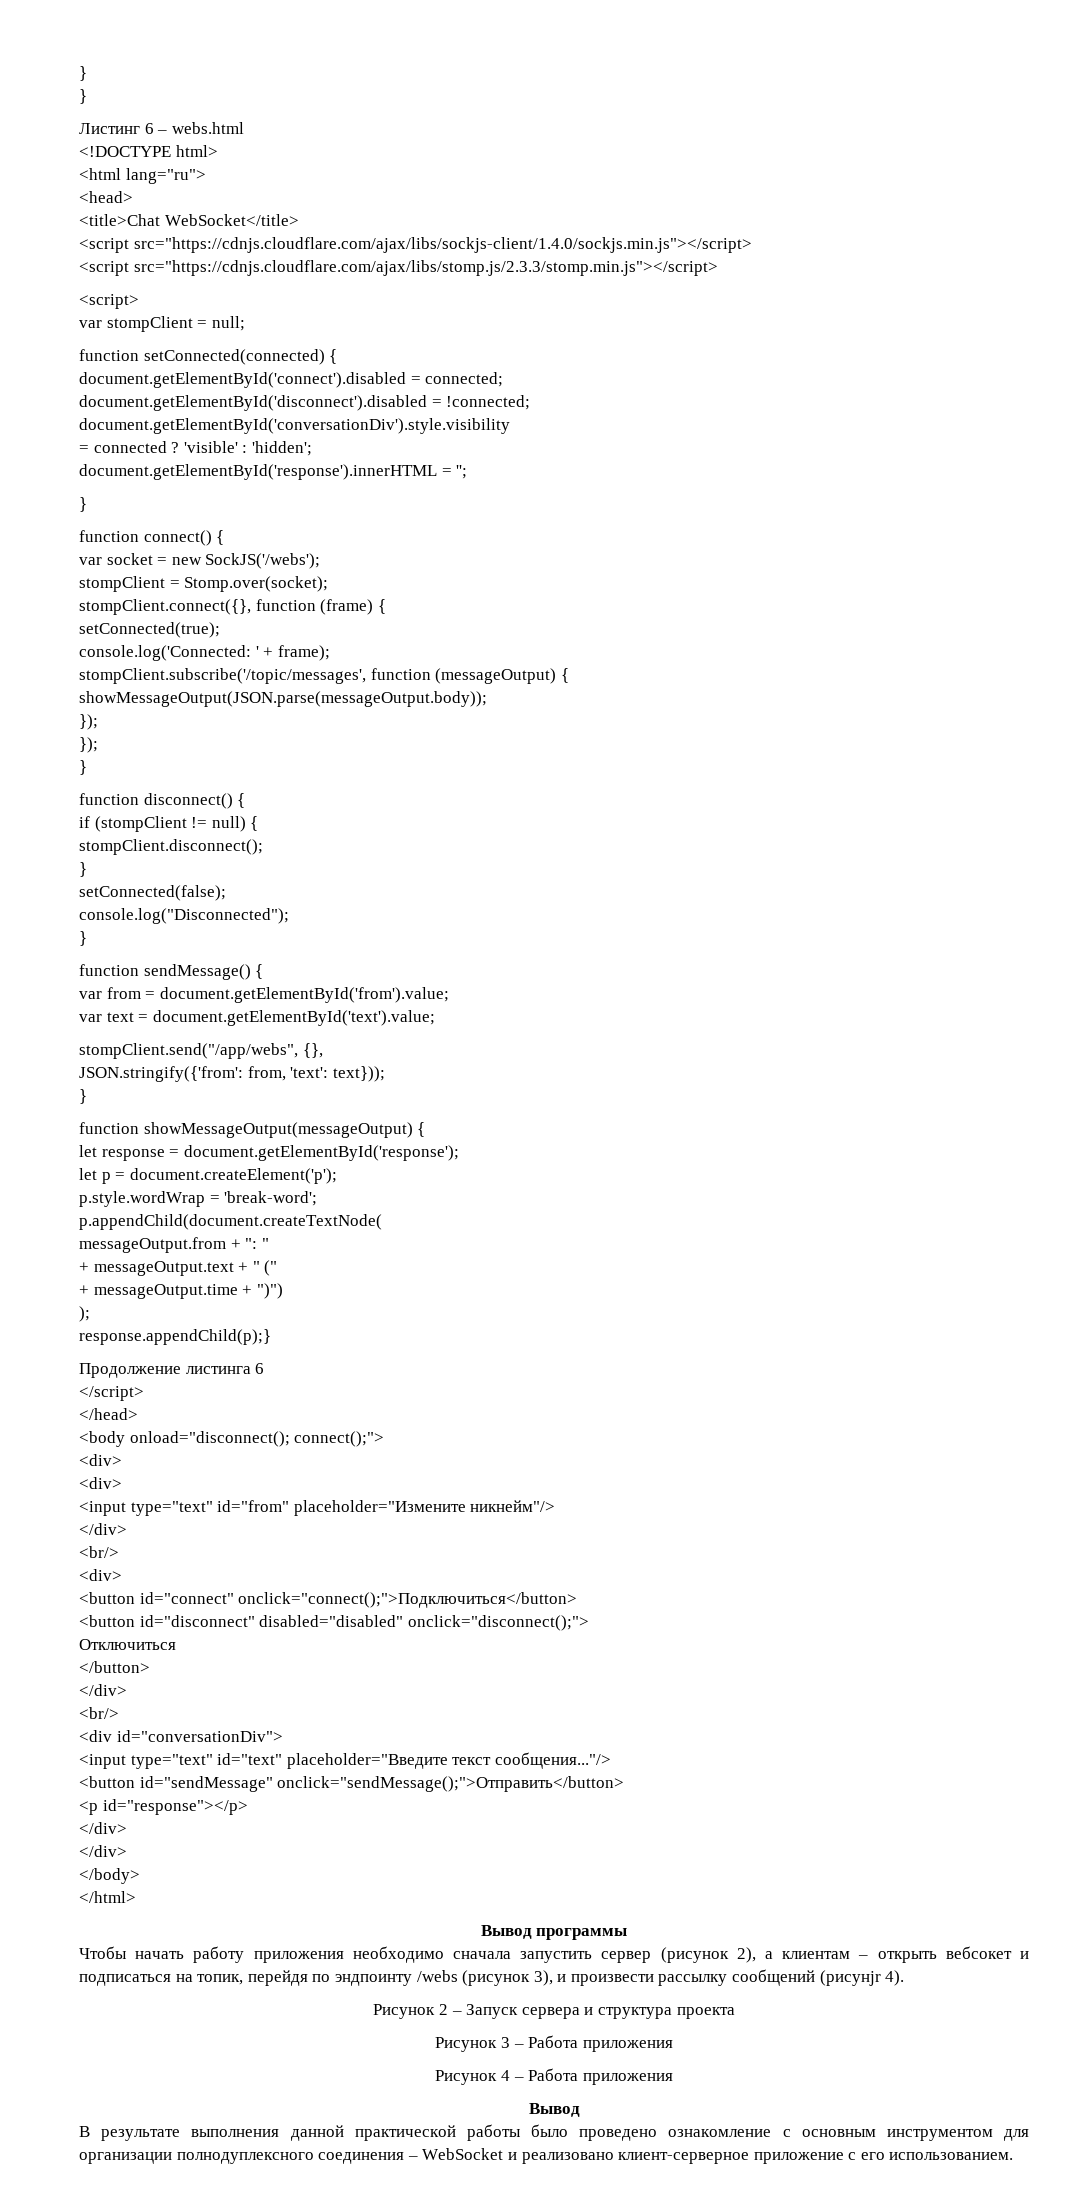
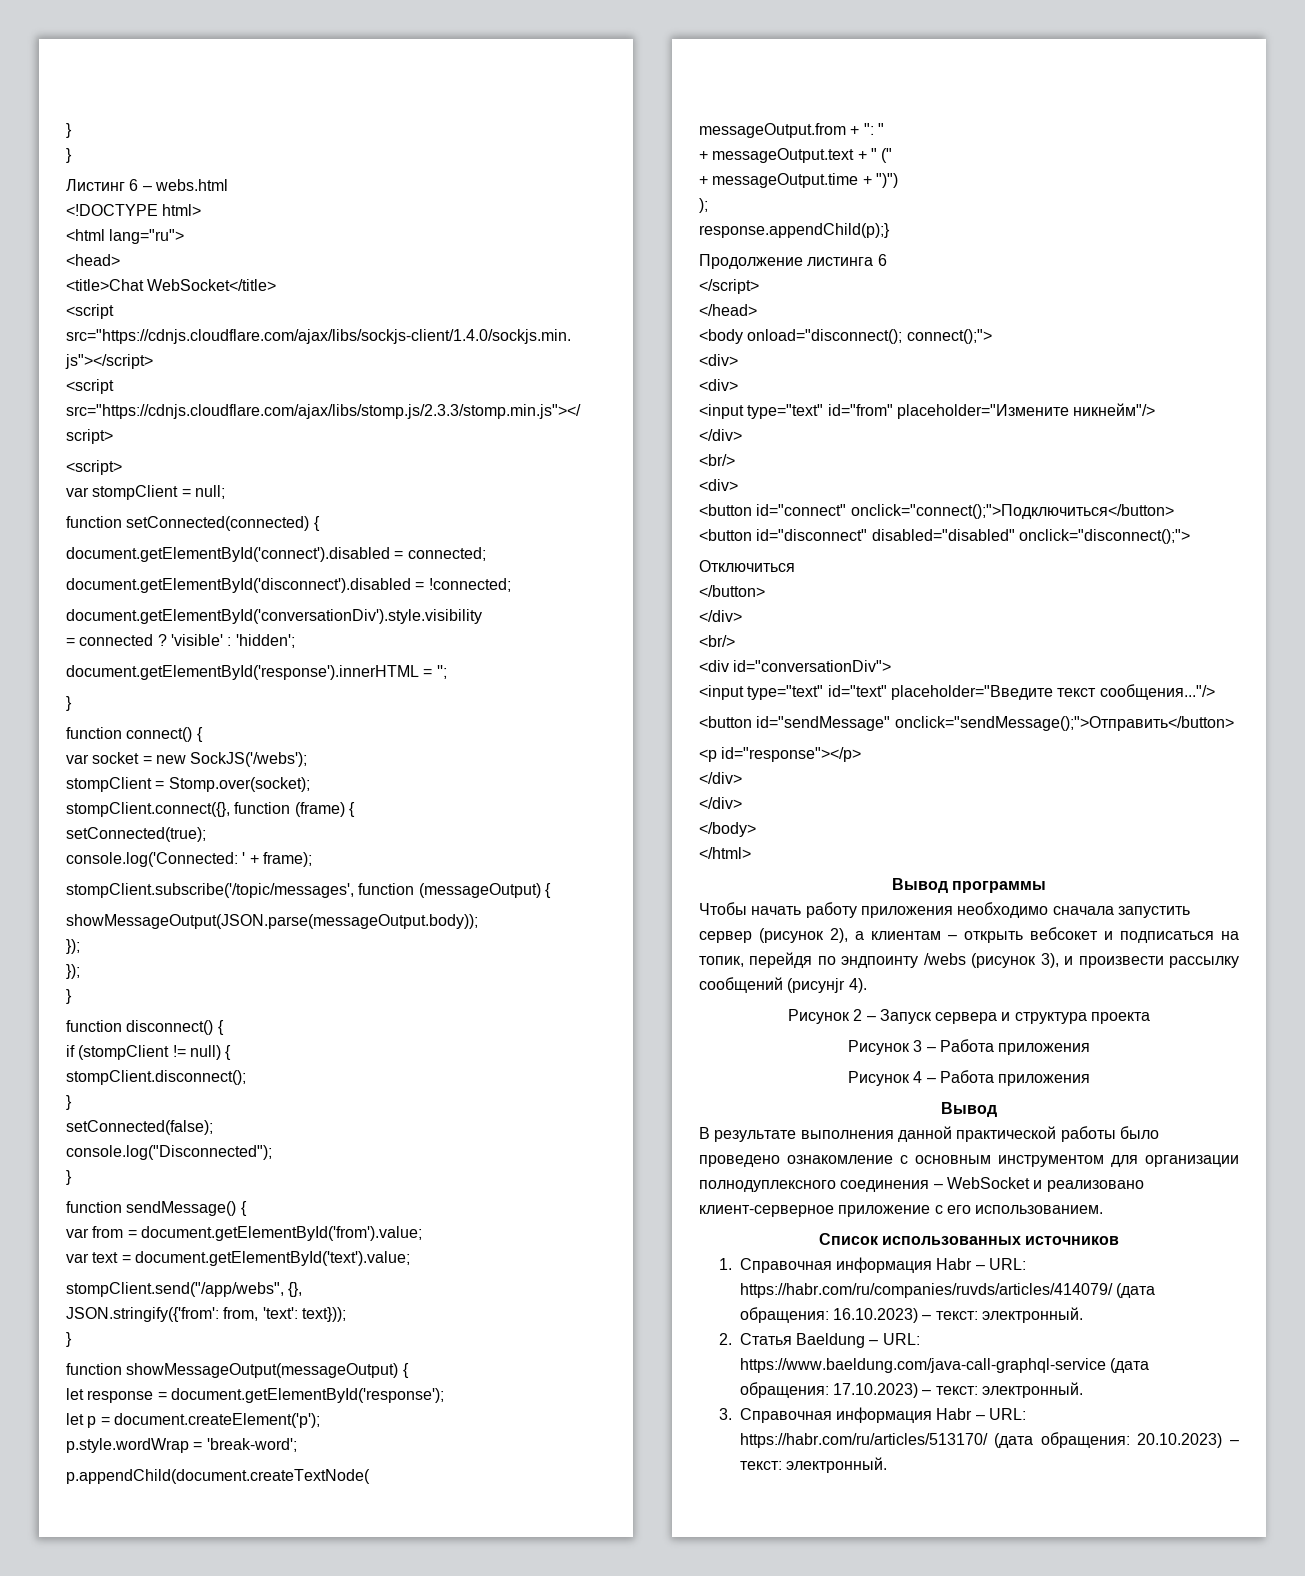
+ Список использованных источников
+ 1. Справочная информация Habr – URL: https://habr.com/ru/companies/ruvds/articles/414079/ (дата обращения: 16.10.2023) – текст: электронный.
+ 2. Статья Baeldung – URL: https://www.baeldung.com/java-call-graphql-service (дата обращения: 17.10.2023) – текст: электронный.
+ 3. Справочная информация Habr – URL: https://habr.com/ru/articles/513170/ (дата обращения: 20.10.2023) – текст: электронный.

